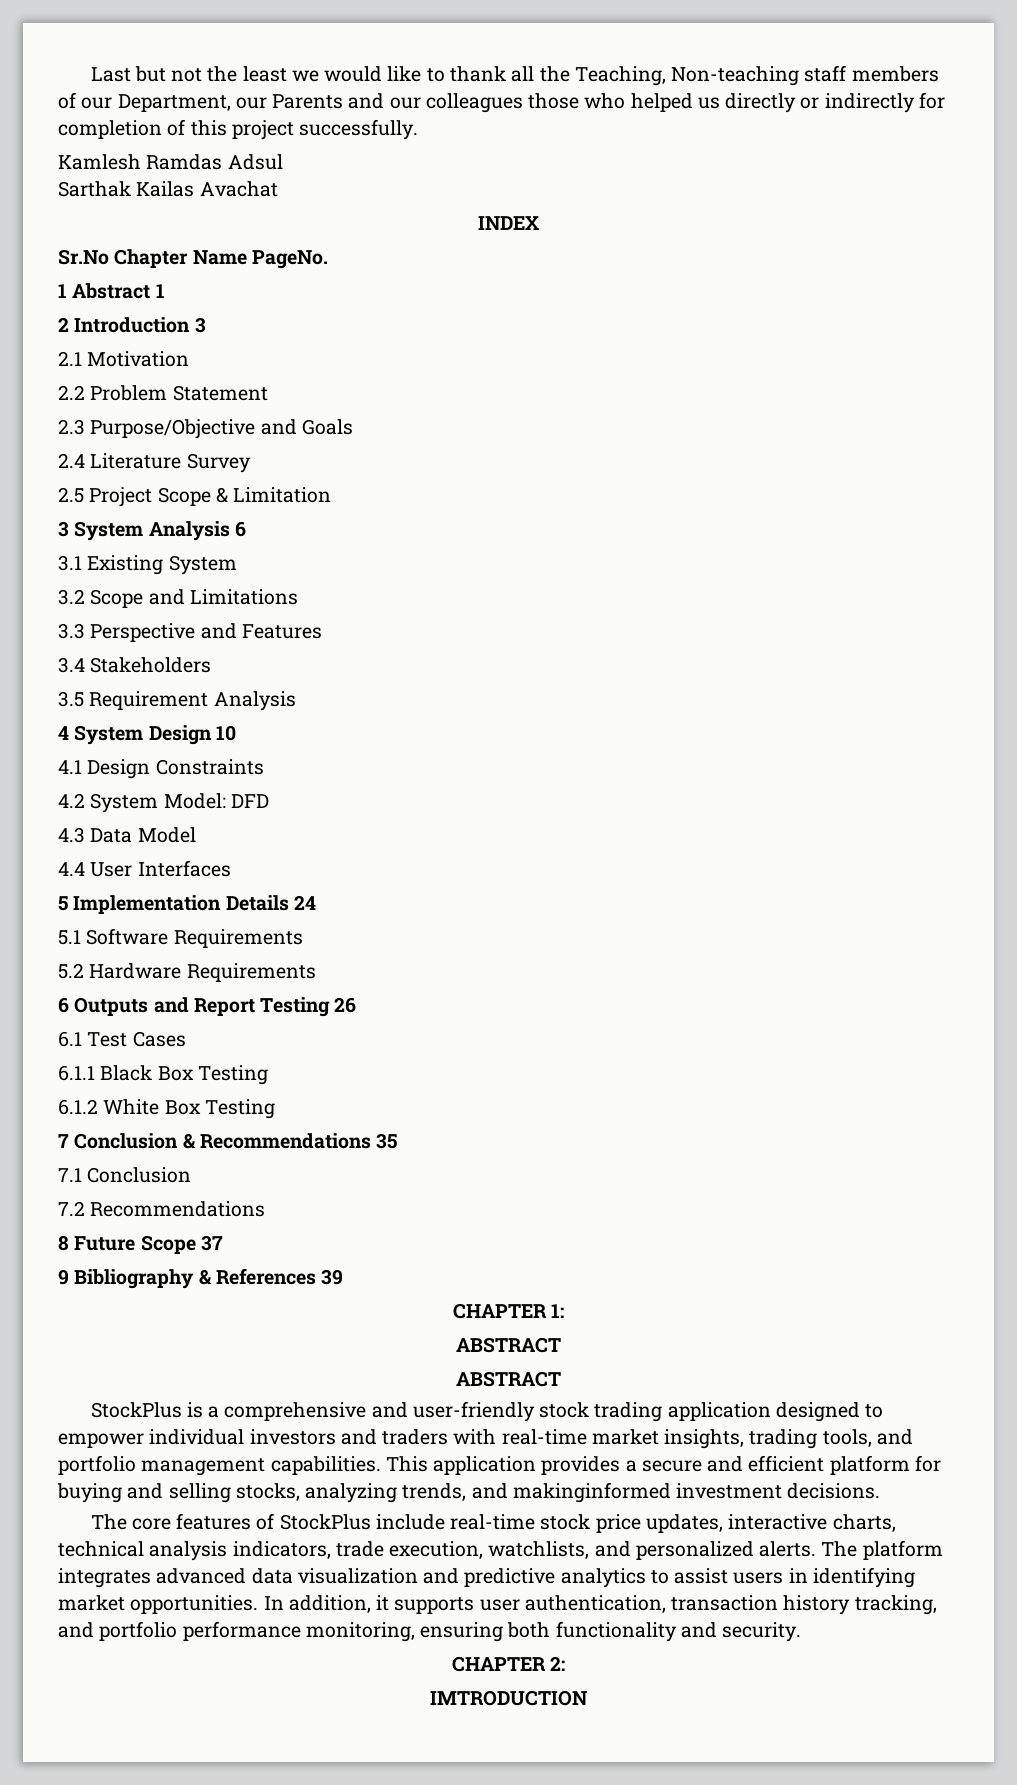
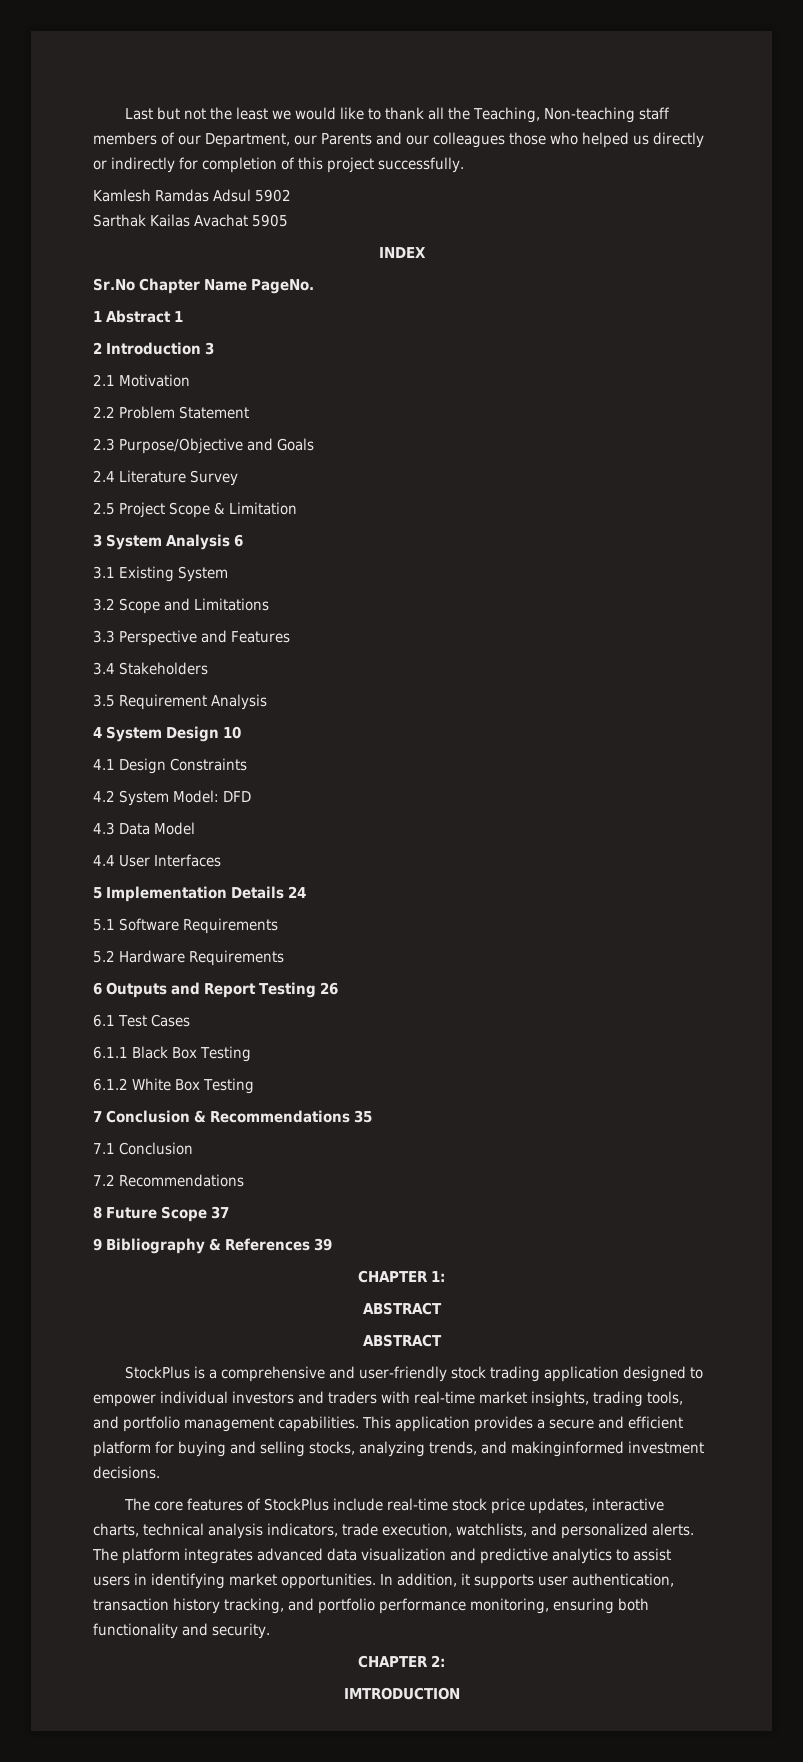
- Kamlesh Ramdas Adsul
+ Kamlesh Ramdas Adsul 5902
- Sarthak Kailas Avachat
+ Sarthak Kailas Avachat 5905

